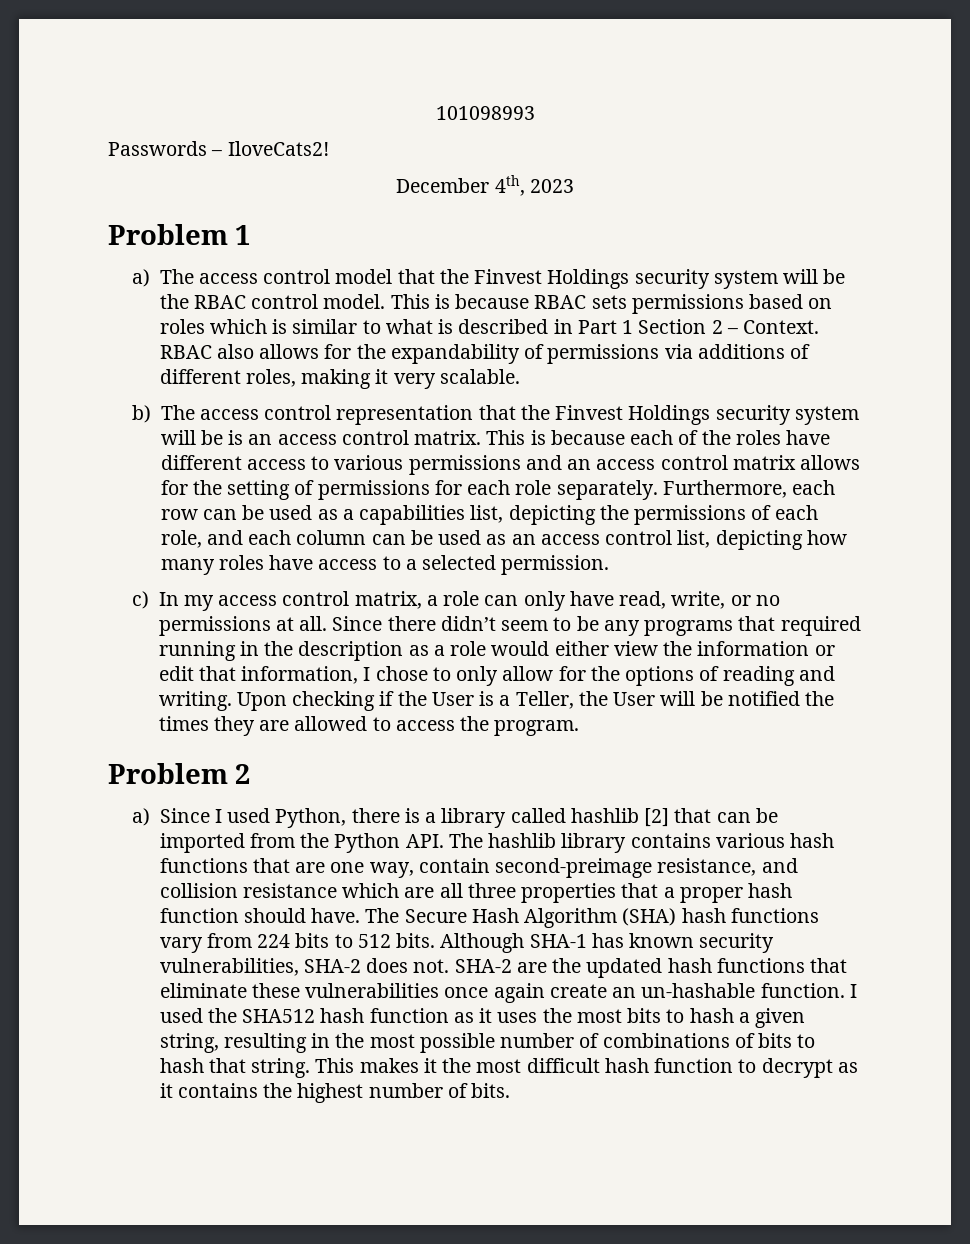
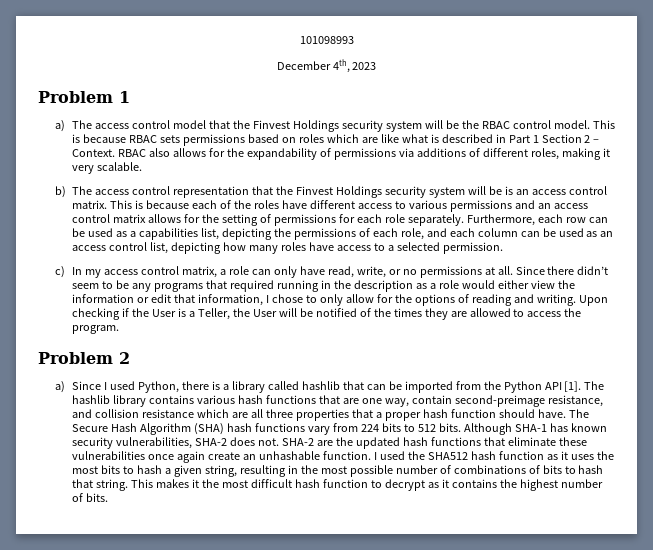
- Passwords – IloveCats2!
- This is because RBAC sets permissions based on roles which is similar to what is described in Part 1 Section 2 – Context.
+ This is because RBAC sets permissions based on roles which are like what is described in Part 1 Section 2 – Context.
- Upon checking if the User is a Teller, the User will be notified the times they are allowed to access the program.
+ Upon checking if the User is a Teller, the User will be notified of the times they are allowed to access the program.
- a) Since I used Python, there is a library called hashlib [2] that can be imported from the Python API. The hashlib library contains various hash functions that are one way, contain second-preimage resistance, and collision resistance which are all three properties that a proper hash function should have.
+ a) Since I used Python, there is a library called hashlib that can be imported from the Python API [1]. The hashlib library contains various hash functions that are one way, contain second-preimage resistance, and collision resistance which are all three properties that a proper hash function should have.
- SHA-2 are the updated hash functions that eliminate these vulnerabilities once again create an un-hashable function.
+ SHA-2 are the updated hash functions that eliminate these vulnerabilities once again create an unhashable function.

